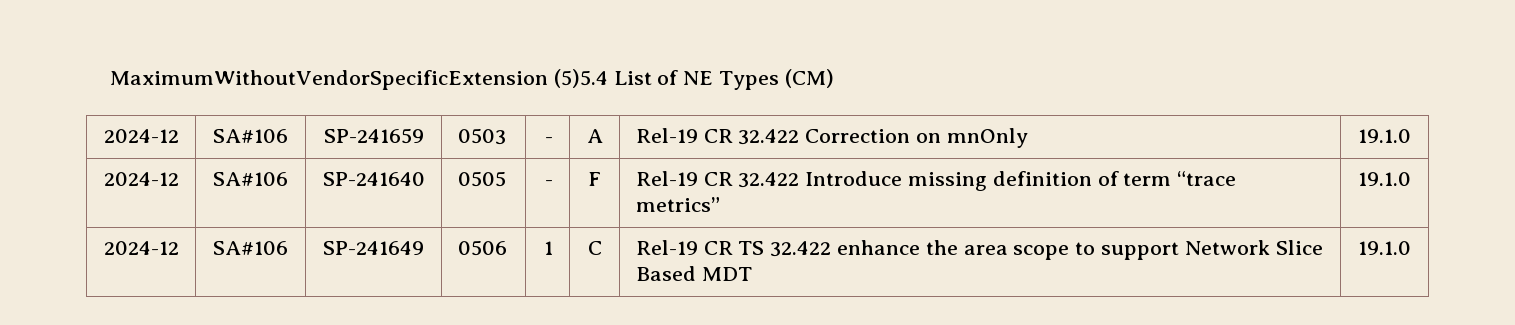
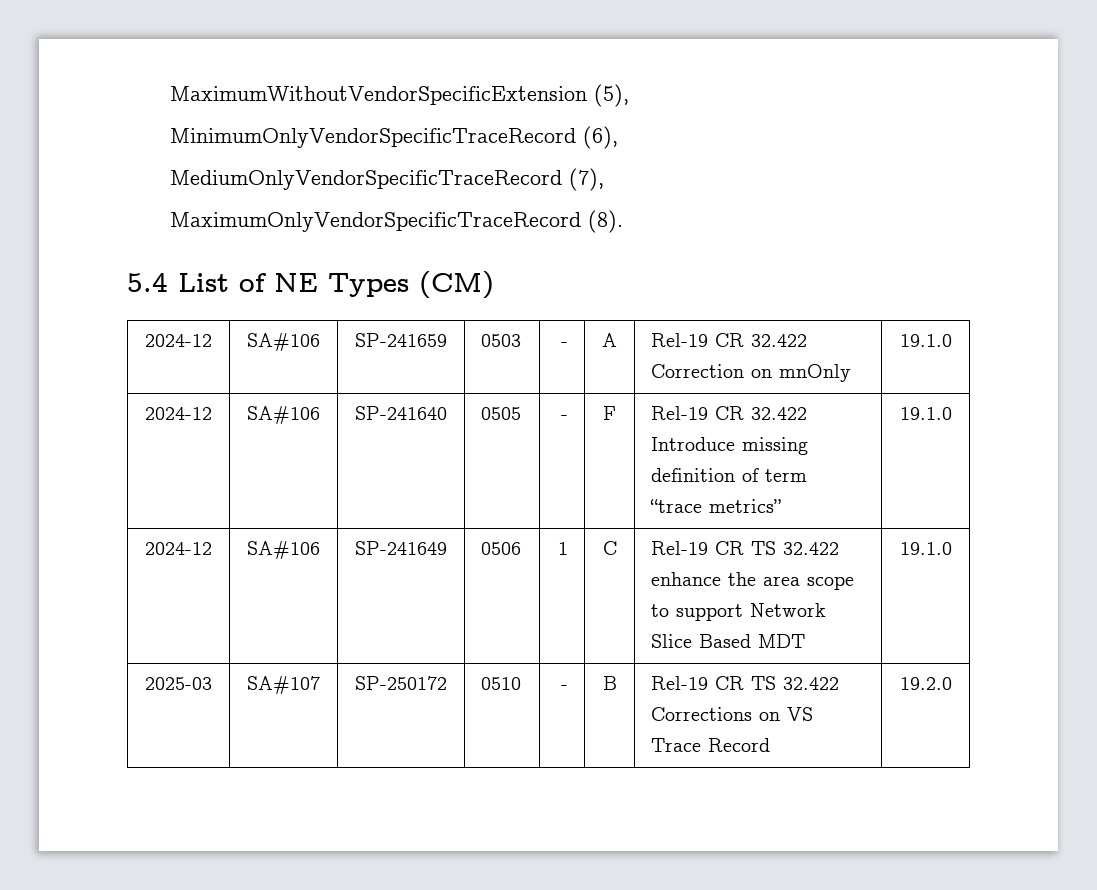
- MaximumWithoutVendorSpecificExtension (5)5.4 List of NE Types (CM)
+ MaximumWithoutVendorSpecificExtension (5),
+ MinimumOnlyVendorSpecificTraceRecord (6),
+ MediumOnlyVendorSpecificTraceRecord (7),
+ MaximumOnlyVendorSpecificTraceRecord (8).
+ 5.4 List of NE Types (CM)
+ 2025-03 | SA#107 | SP-250172 | 0510 | - | B | Rel-19 CR TS 32.422 Corrections on VS Trace Record | 19.2.0

